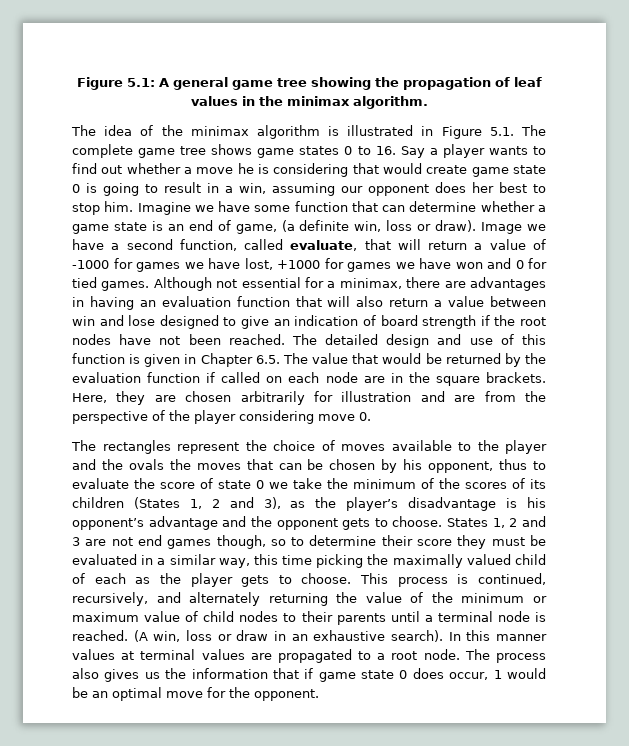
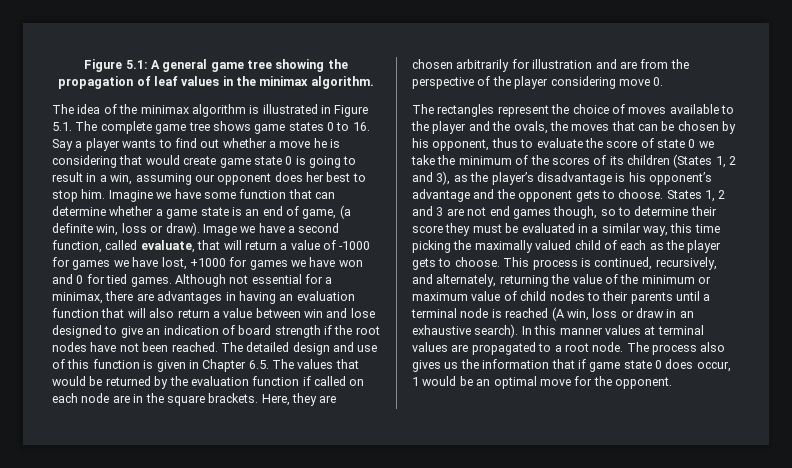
- The detailed design and use of this function is given in Chapter 6.5. The value that would be returned by the evaluation function if called on each node are in the square brackets.
+ The detailed design and use of this function is given in Chapter 6.5. The values that would be returned by the evaluation function if called on each node are in the square brackets.
- The rectangles represent the choice of moves available to the player and the ovals the moves that can be chosen by his opponent, thus to evaluate the score of state 0 we take the minimum of the scores of its children (States 1, 2 and 3), as the player’s disadvantage is his opponent’s advantage and the opponent gets to choose.
+ The rectangles represent the choice of moves available to the player and the ovals, the moves that can be chosen by his opponent, thus to evaluate the score of state 0 we take the minimum of the scores of its children (States 1, 2 and 3), as the player’s disadvantage is his opponent’s advantage and the opponent gets to choose.
- This process is continued, recursively, and alternately returning the value of the minimum or maximum value of child nodes to their parents until a terminal node is reached. (A win, loss or draw in an exhaustive search).
+ This process is continued, recursively, and alternately, returning the value of the minimum or maximum value of child nodes to their parents until a terminal node is reached (A win, loss or draw in an exhaustive search).

